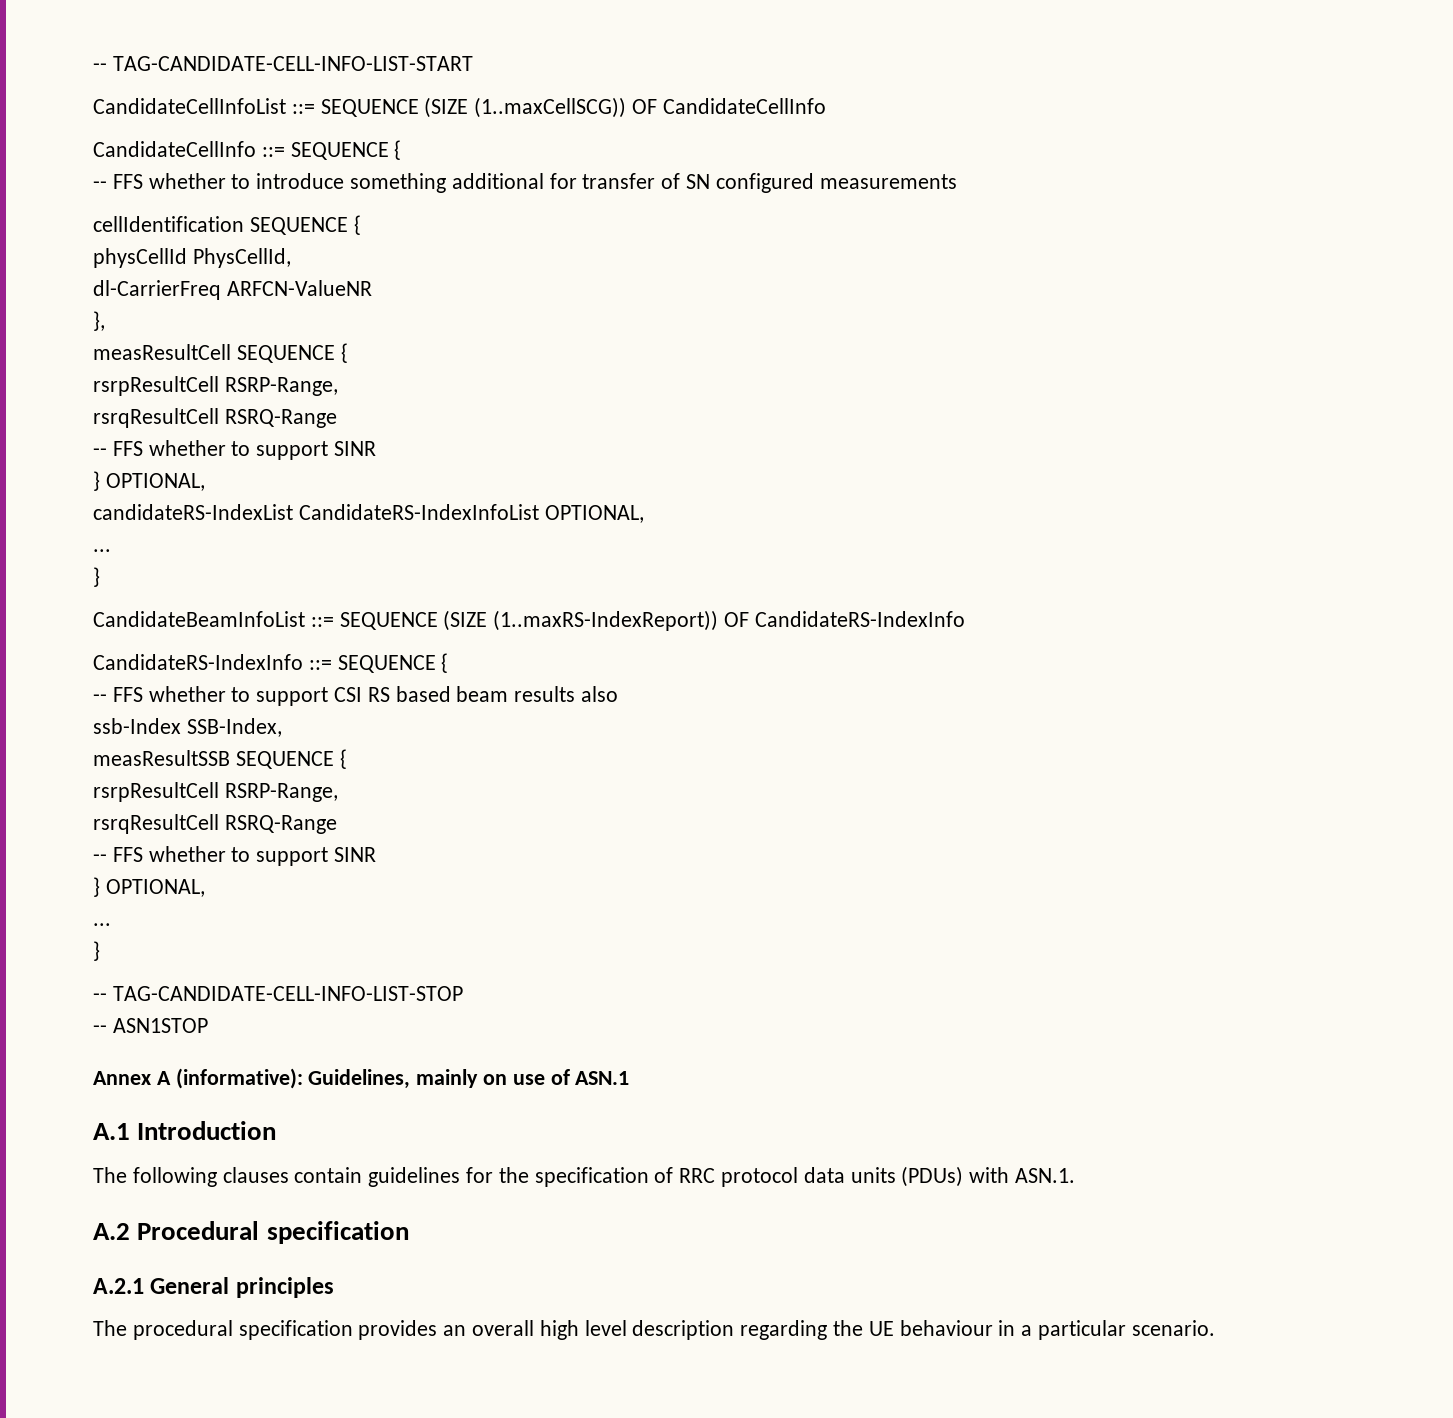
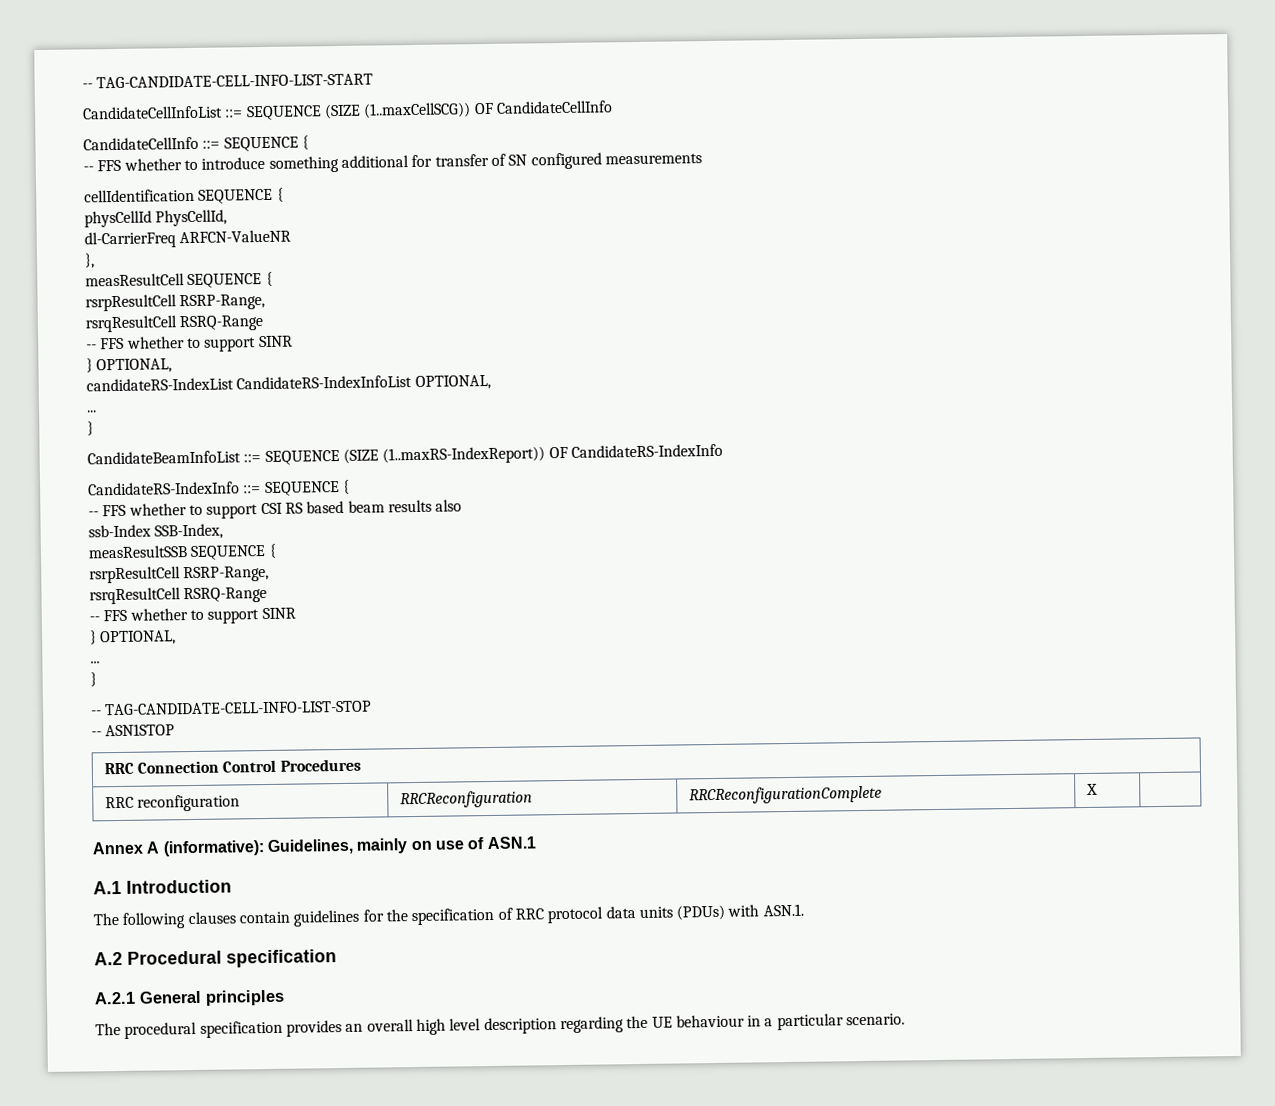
+ RRC Connection Control Procedures
+ RRC reconfiguration | RRCReconfiguration | RRCReconfigurationComplete | X |

